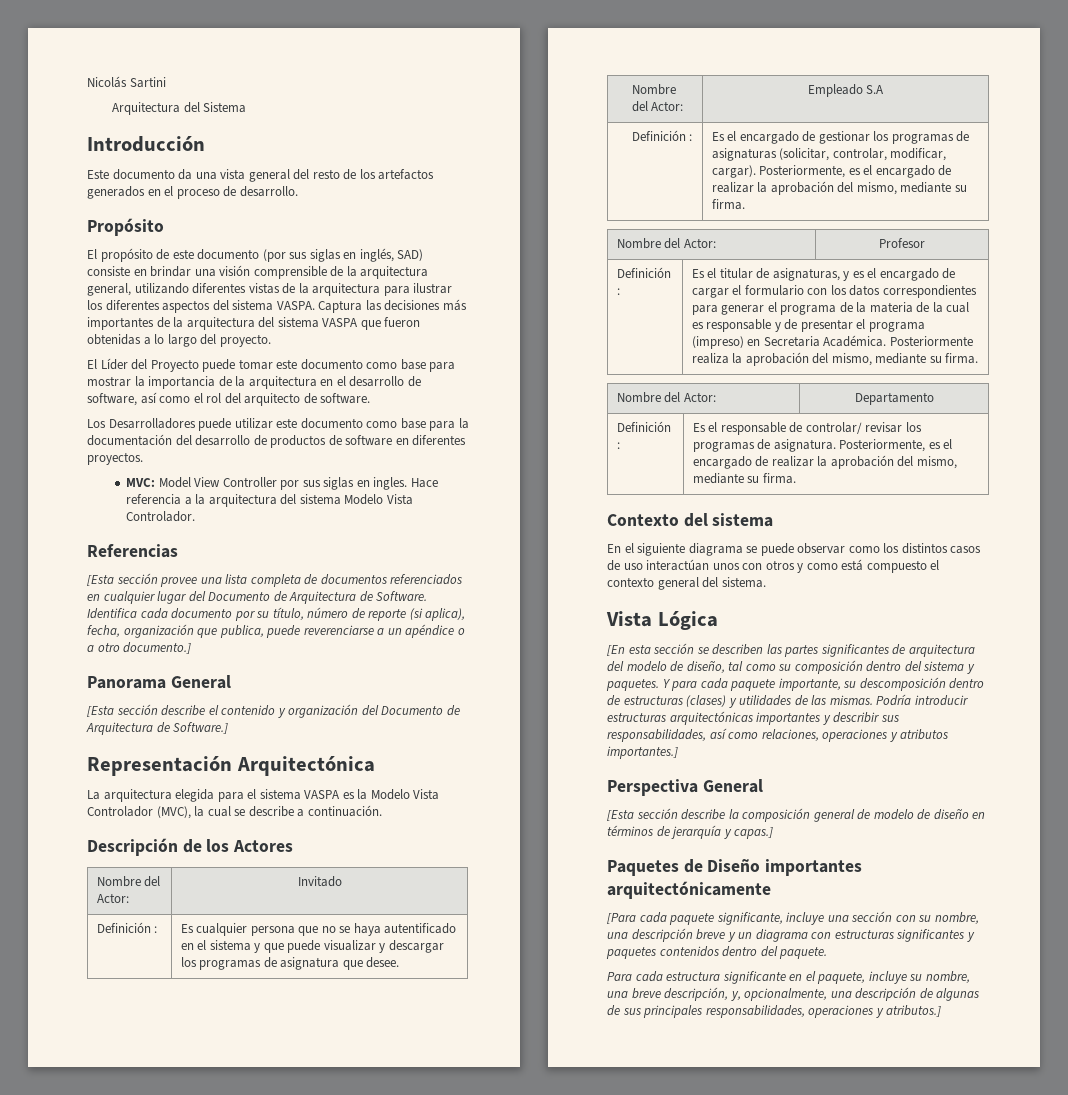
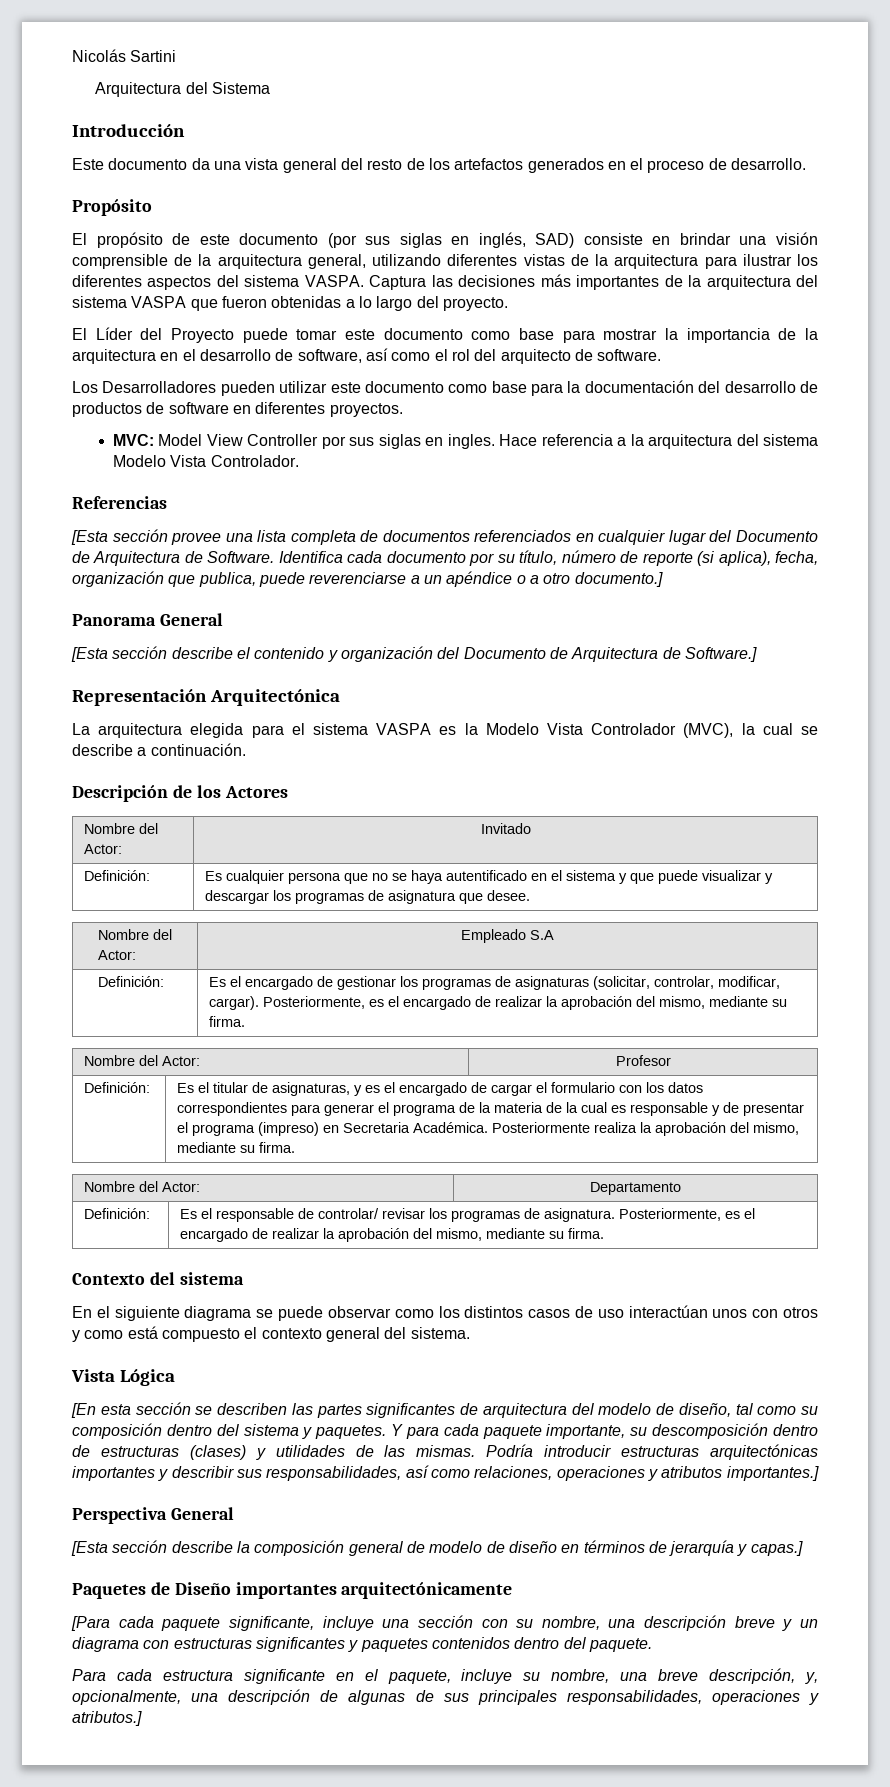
- Los Desarrolladores puede utilizar este documento como base para la documentación del desarrollo de productos de software en diferentes proyectos.
+ Los Desarrolladores pueden utilizar este documento como base para la documentación del desarrollo de productos de software en diferentes proyectos.
- Definición : | Es cualquier persona que no se haya autentificado en el sistema y que puede visualizar y descargar los programas de asignatura que desee.
+ Definición: | Es cualquier persona que no se haya autentificado en el sistema y que puede visualizar y descargar los programas de asignatura que desee.
- Definición : | Es el encargado de gestionar los programas de asignaturas (solicitar, controlar, modificar, cargar). Posteriormente, es el encargado de realizar la aprobación del mismo, mediante su firma.
+ Definición: | Es el encargado de gestionar los programas de asignaturas (solicitar, controlar, modificar, cargar). Posteriormente, es el encargado de realizar la aprobación del mismo, mediante su firma.
  Nombre del Actor: | Profesor
- Definición :
+ Definición:
- Definición : | Es el responsable de controlar/ revisar los programas de asignatura. Posteriormente, es el encargado de realizar la aprobación del mismo, mediante su firma.
+ Definición: | Es el responsable de controlar/ revisar los programas de asignatura. Posteriormente, es el encargado de realizar la aprobación del mismo, mediante su firma.

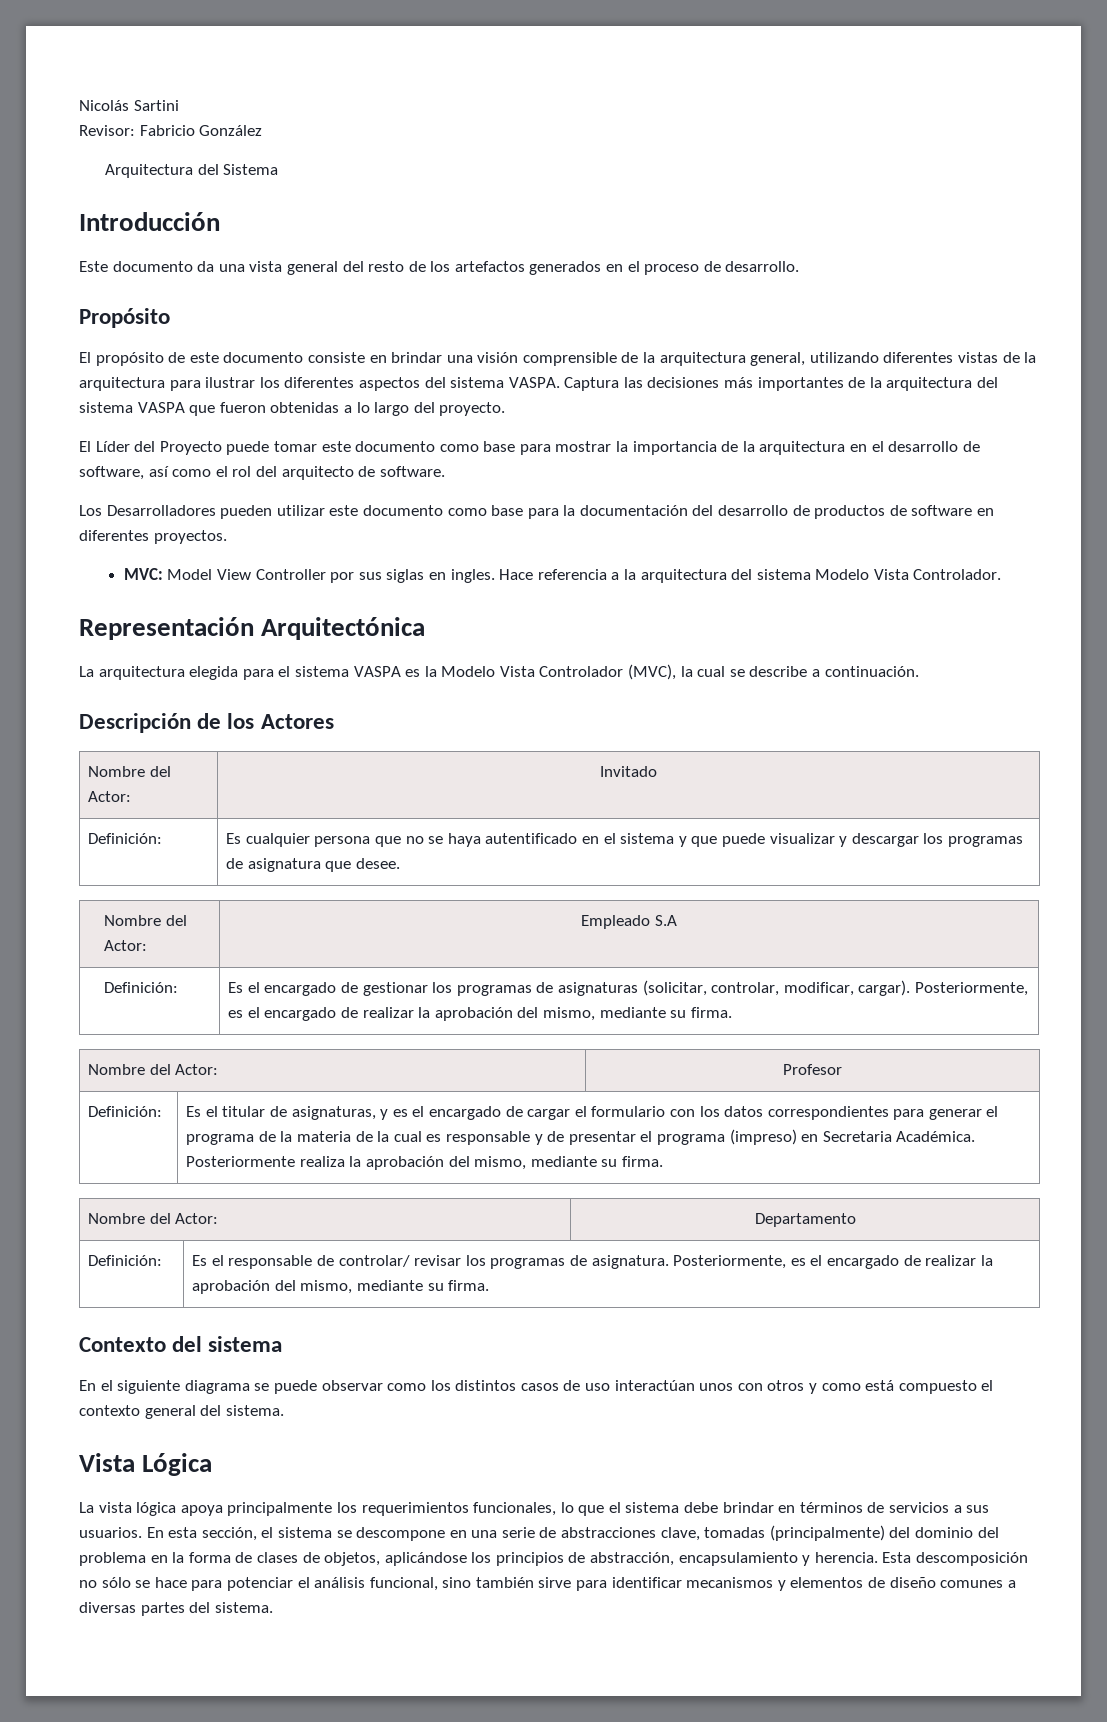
+ Revisor: Fabricio González
- El propósito de este documento (por sus siglas en inglés, SAD) consiste en brindar una visión comprensible de la arquitectura general, utilizando diferentes vistas de la arquitectura para ilustrar los diferentes aspectos del sistema VASPA.
+ El propósito de este documento consiste en brindar una visión comprensible de la arquitectura general, utilizando diferentes vistas de la arquitectura para ilustrar los diferentes aspectos del sistema VASPA.
- Referencias
- [Esta sección provee una lista completa de documentos referenciados en cualquier lugar del Documento de Arquitectura de Software. Identifica cada documento por su título, número de reporte (si aplica), fecha, organización que publica, puede reverenciarse a un apéndice o a otro documento.]
- Panorama General
- [Esta sección describe el contenido y organización del Documento de Arquitectura de Software.]
- [En esta sección se describen las partes significantes de arquitectura del modelo de diseño, tal como su composición dentro del sistema y paquetes. Y para cada paquete importante, su descomposición dentro de estructuras (clases) y utilidades de las mismas. Podría introducir estructuras arquitectónicas importantes y describir sus responsabilidades, así como relaciones, operaciones y atributos importantes.]
- Perspectiva General
- [Esta sección describe la composición general de modelo de diseño en términos de jerarquía y capas.]
- Paquetes de Diseño importantes arquitectónicamente
- [Para cada paquete significante, incluye una sección con su nombre, una descripción breve y un diagrama con estructuras significantes y paquetes contenidos dentro del paquete.
- Para cada estructura significante en el paquete, incluye su nombre, una breve descripción, y, opcionalmente, una descripción de algunas de sus principales responsabilidades, operaciones y atributos.]
+ La vista lógica apoya principalmente los requerimientos funcionales, lo que el sistema debe brindar en términos de servicios a sus usuarios. En esta sección, el sistema se descompone en una serie de abstracciones clave, tomadas (principalmente) del dominio del problema en la forma de clases de objetos, aplicándose los principios de abstracción, encapsulamiento y herencia. Esta descomposición no sólo se hace para potenciar el análisis funcional, sino también sirve para identificar mecanismos y elementos de diseño comunes a diversas partes del sistema.

